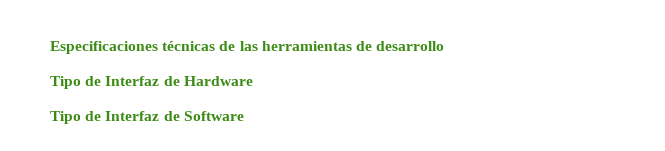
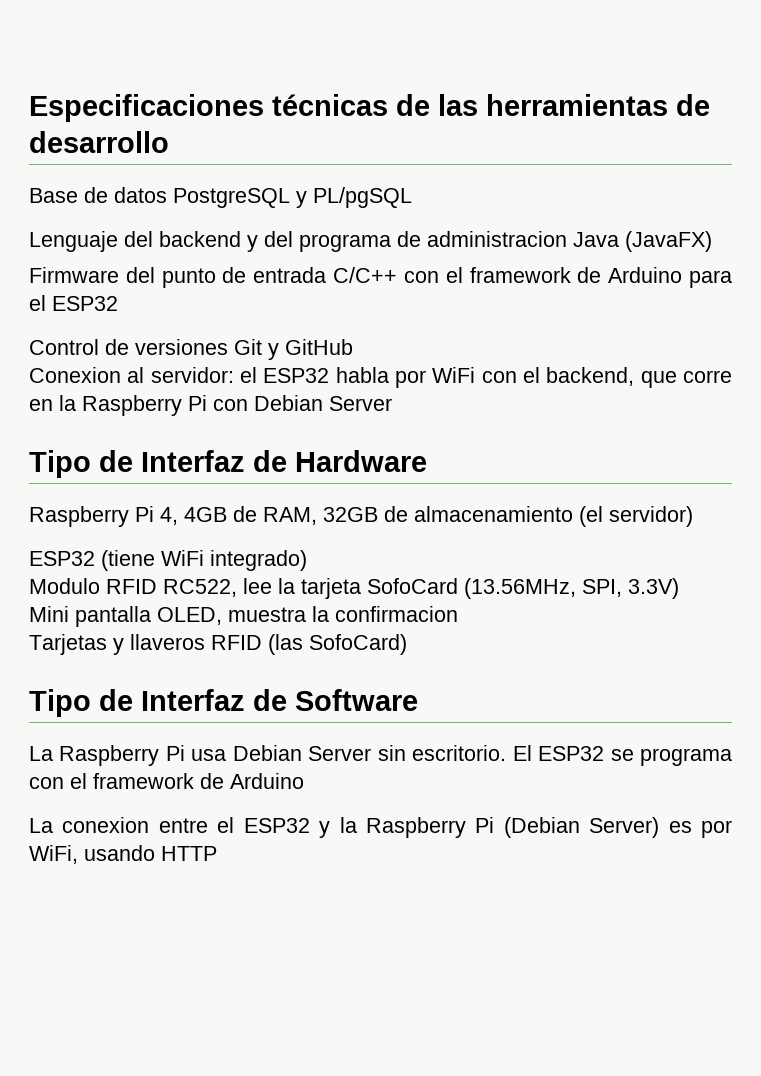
+ Base de datos PostgreSQL y PL/pgSQL
+ Lenguaje del backend y del programa de administracion Java (JavaFX)
+ Firmware del punto de entrada C/C++ con el framework de Arduino para el ESP32
+ Control de versiones Git y GitHub
+ Conexion al servidor: el ESP32 habla por WiFi con el backend, que corre en la Raspberry Pi con Debian Server
+ Raspberry Pi 4, 4GB de RAM, 32GB de almacenamiento (el servidor)
+ ESP32 (tiene WiFi integrado)
+ Modulo RFID RC522, lee la tarjeta SofoCard (13.56MHz, SPI, 3.3V)
+ Mini pantalla OLED, muestra la confirmacion
+ Tarjetas y llaveros RFID (las SofoCard)
+ La Raspberry Pi usa Debian Server sin escritorio. El ESP32 se programa con el framework de Arduino
+ La conexion entre el ESP32 y la Raspberry Pi (Debian Server) es por WiFi, usando HTTP

